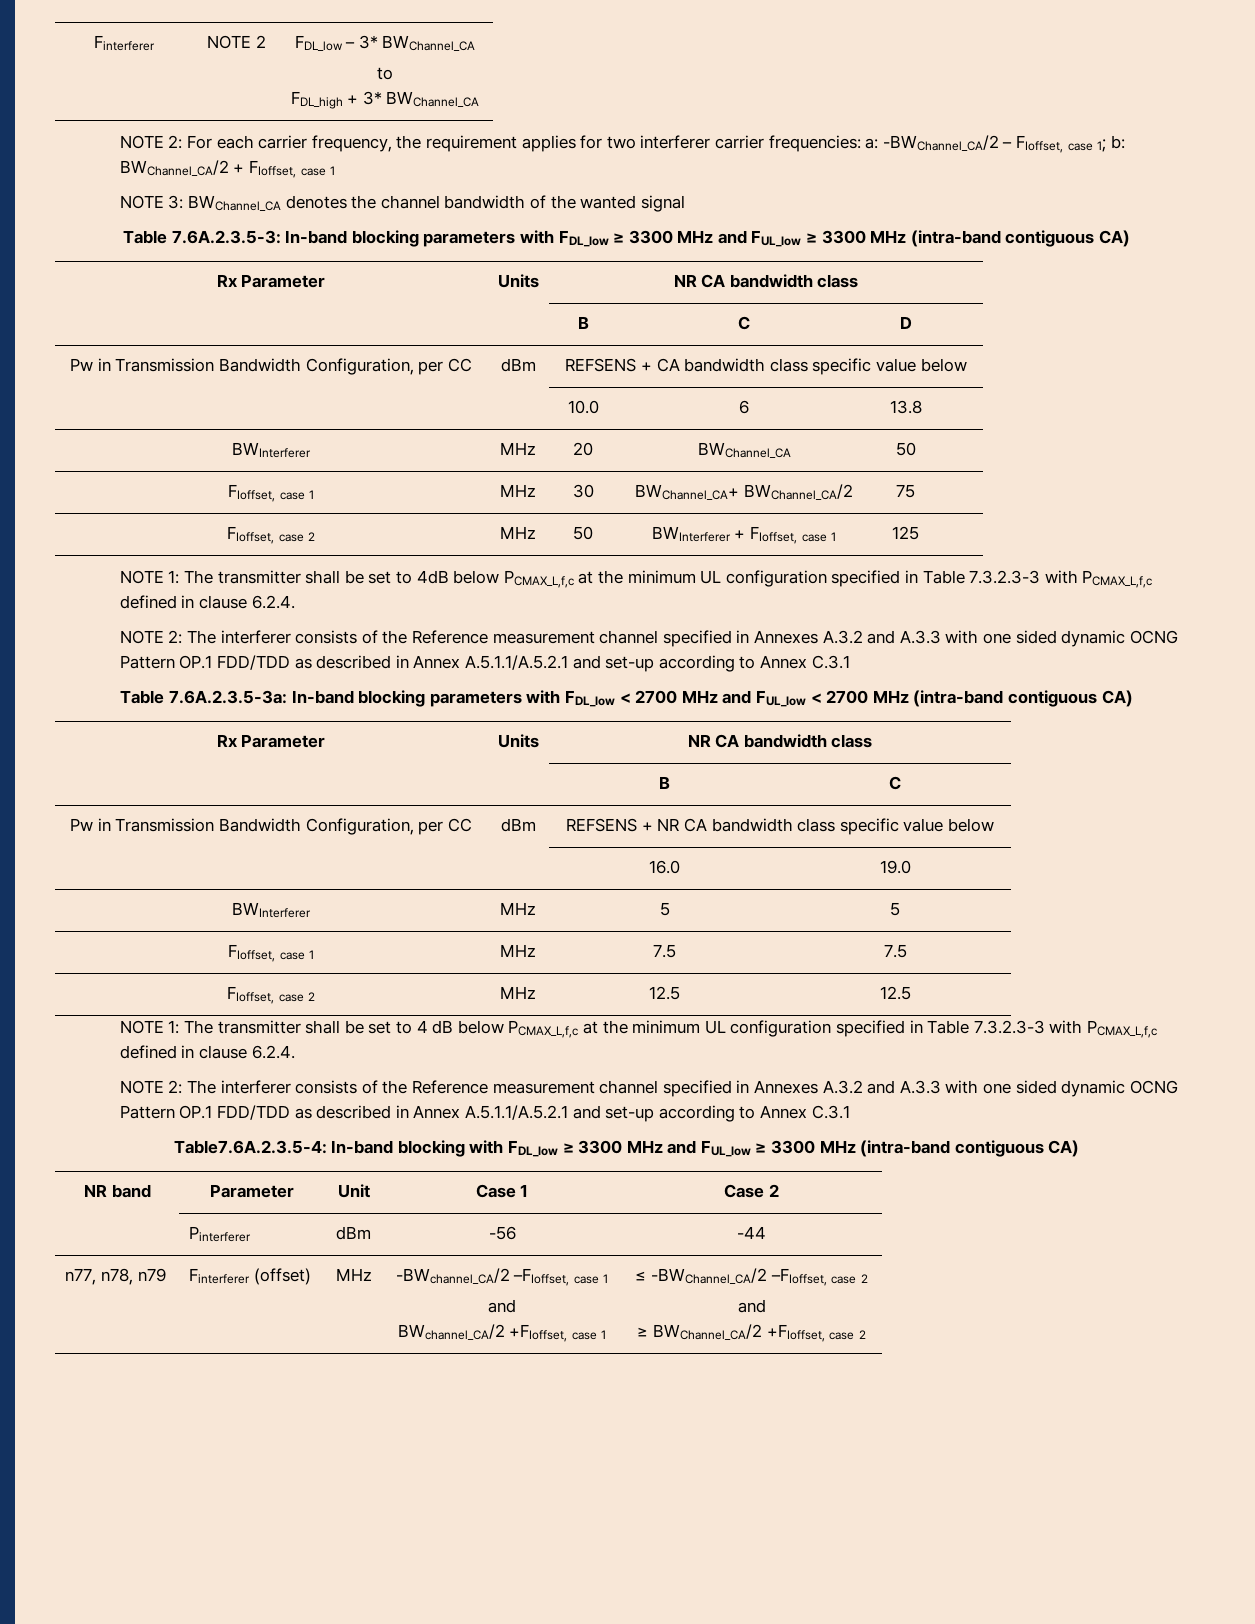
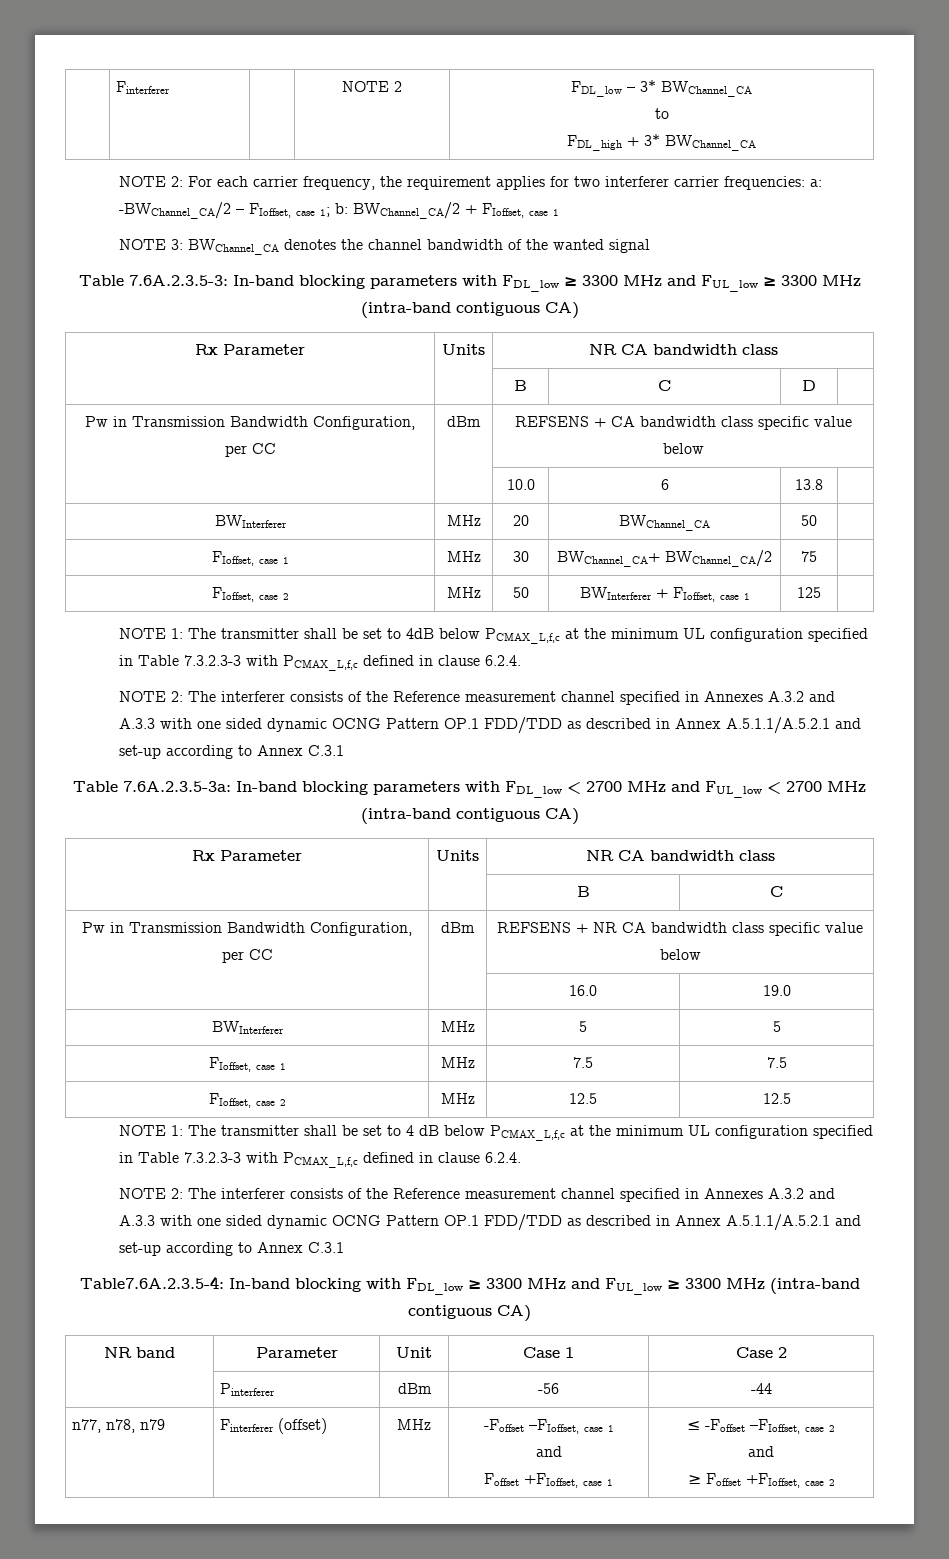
- n77, n78, n79 | Finterferer (offset) | MHz | -BWchannel_CA/2 –FIoffset, case 1
+ n77, n78, n79 | Finterferer (offset) | MHz | -Foffset –FIoffset, case 1
  and
- BWchannel_CA/2 +FIoffset, case 1 | ≤ -BWChannel_CA/2 –FIoffset, case 2
+ Foffset +FIoffset, case 1 | ≤ -Foffset –FIoffset, case 2
  and
- ≥ BWChannel_CA/2 +FIoffset, case 2
+ ≥ Foffset +FIoffset, case 2

